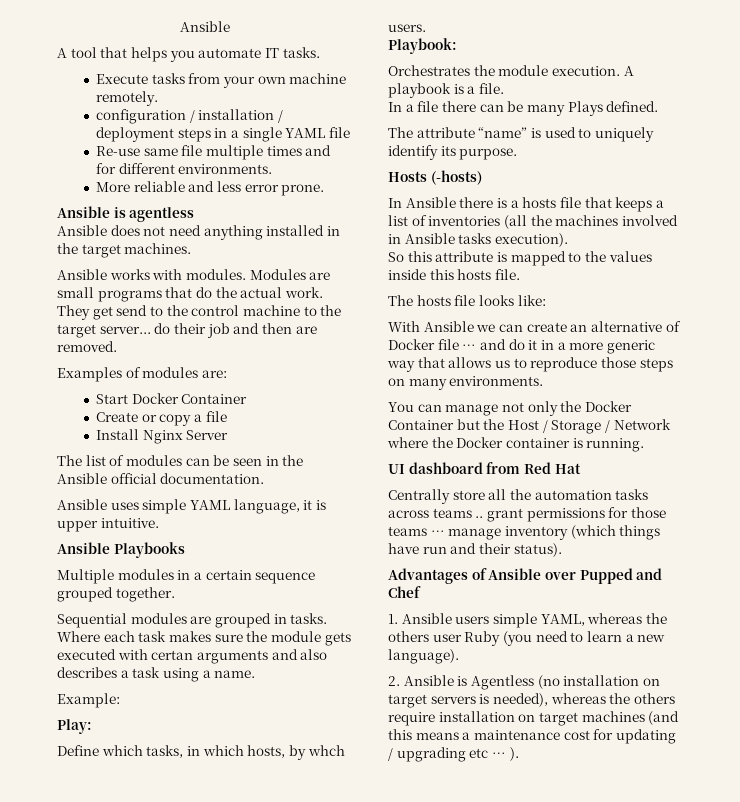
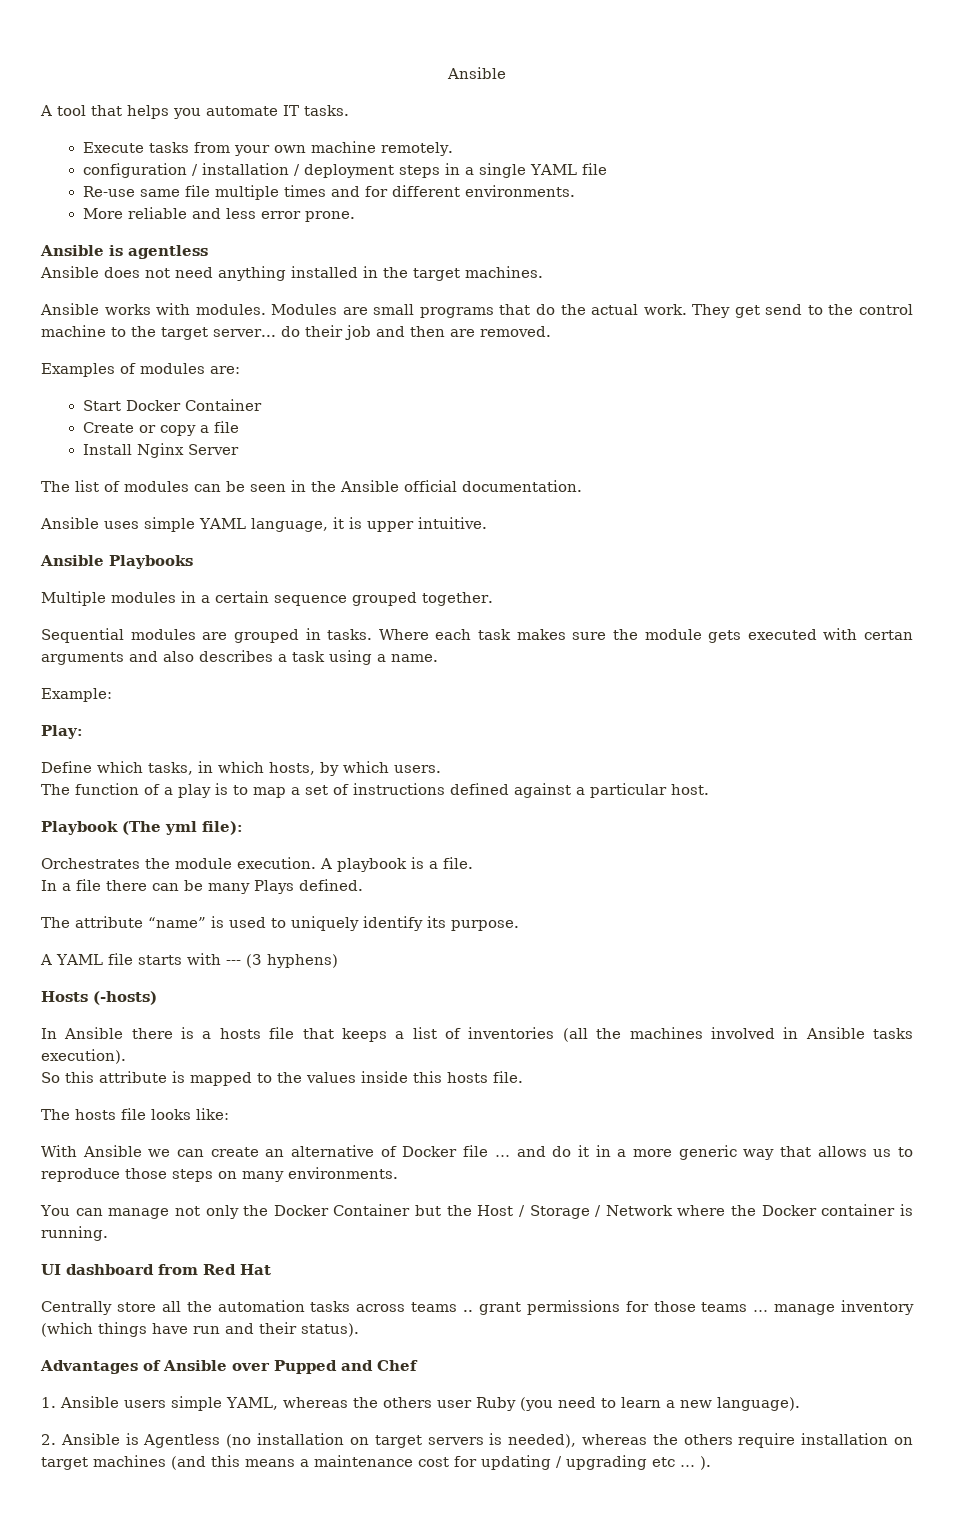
- Define which tasks, in which hosts, by whch users.
+ Define which tasks, in which hosts, by which users.
- Playbook:
+ The function of a play is to map a set of instructions defined against a particular host.
+ Playbook (The yml file):
+ A YAML file starts with --- (3 hyphens)

